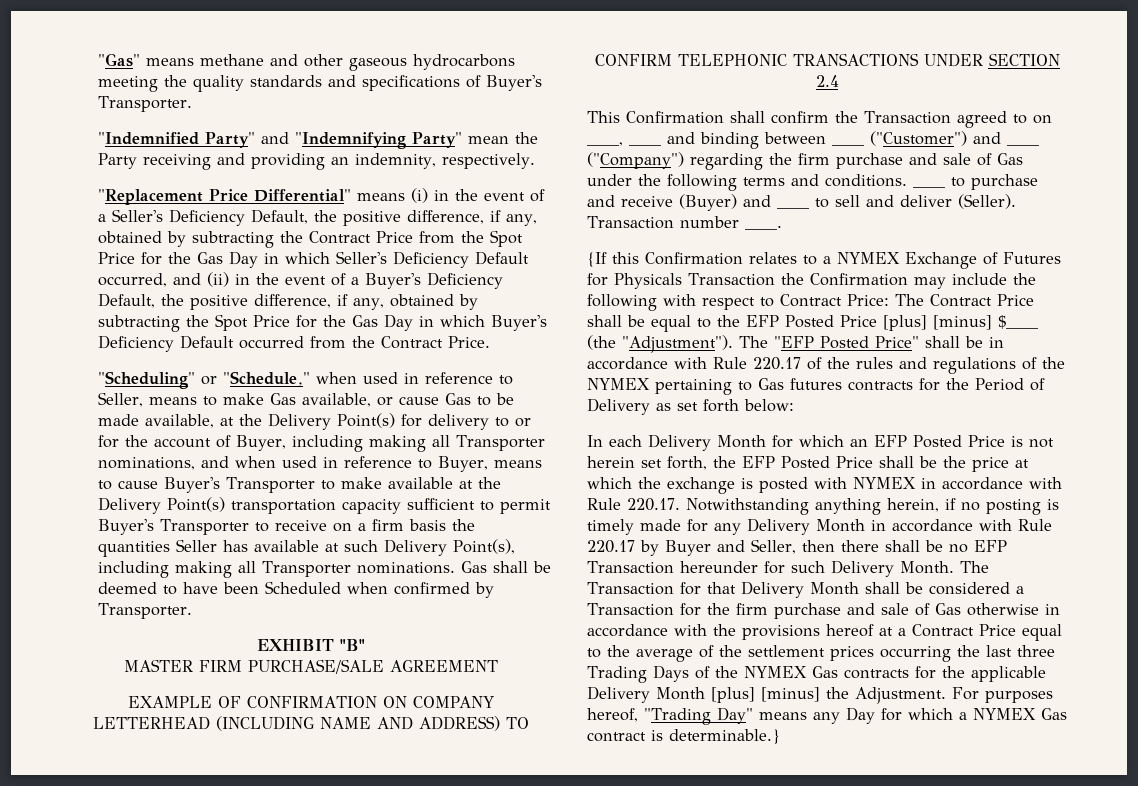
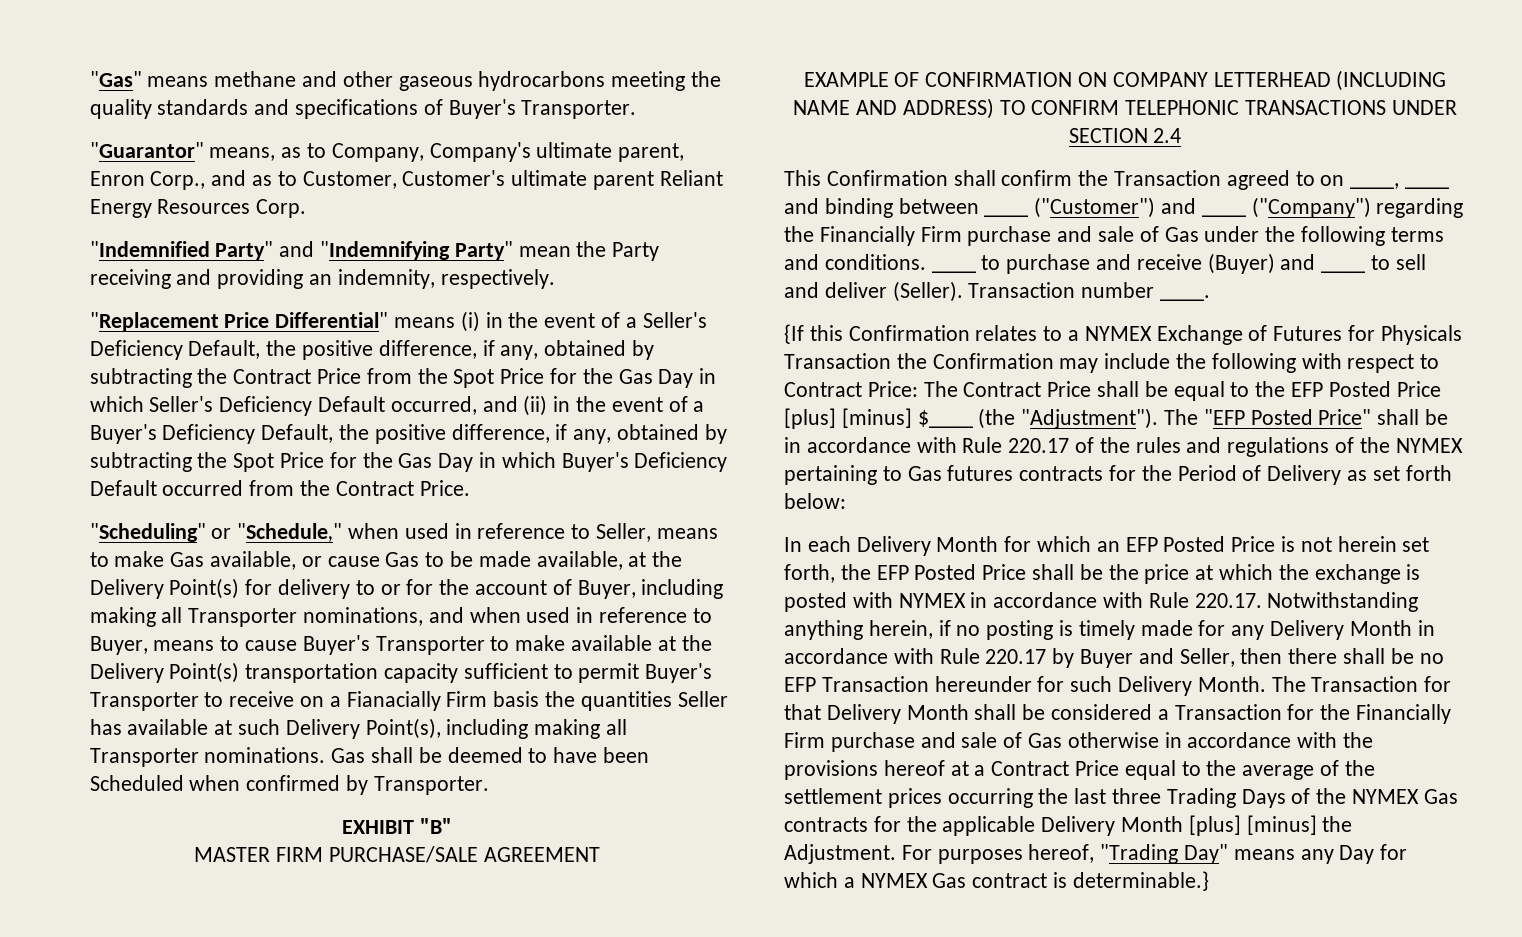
+ "Guarantor" means, as to Company, Company's ultimate parent, Enron Corp., and as to Customer, Customer's ultimate parent Reliant Energy Resources Corp.
- "Scheduling" or "Schedule," when used in reference to Seller, means to make Gas available, or cause Gas to be made available, at the Delivery Point(s) for delivery to or for the account of Buyer, including making all Transporter nominations, and when used in reference to Buyer, means to cause Buyer's Transporter to make available at the Delivery Point(s) transportation capacity sufficient to permit Buyer's Transporter to receive on a firm basis the quantities Seller has available at such Delivery Point(s), including making all Transporter nominations.
+ "Scheduling" or "Schedule," when used in reference to Seller, means to make Gas available, or cause Gas to be made available, at the Delivery Point(s) for delivery to or for the account of Buyer, including making all Transporter nominations, and when used in reference to Buyer, means to cause Buyer's Transporter to make available at the Delivery Point(s) transportation capacity sufficient to permit Buyer's Transporter to receive on a Fianacially Firm basis the quantities Seller has available at such Delivery Point(s), including making all Transporter nominations.
- This Confirmation shall confirm the Transaction agreed to on ____, ____ and binding between ____ ("Customer") and ____ ("Company") regarding the firm purchase and sale of Gas under the following terms and conditions.
+ This Confirmation shall confirm the Transaction agreed to on ____, ____ and binding between ____ ("Customer") and ____ ("Company") regarding the Financially Firm purchase and sale of Gas under the following terms and conditions.
- The Transaction for that Delivery Month shall be considered a Transaction for the firm purchase and sale of Gas otherwise in accordance with the provisions hereof at a Contract Price equal to the average of the settlement prices occurring the last three Trading Days of the NYMEX Gas contracts for the applicable Delivery Month [plus] [minus] the Adjustment.
+ The Transaction for that Delivery Month shall be considered a Transaction for the Financially Firm purchase and sale of Gas otherwise in accordance with the provisions hereof at a Contract Price equal to the average of the settlement prices occurring the last three Trading Days of the NYMEX Gas contracts for the applicable Delivery Month [plus] [minus] the Adjustment.

